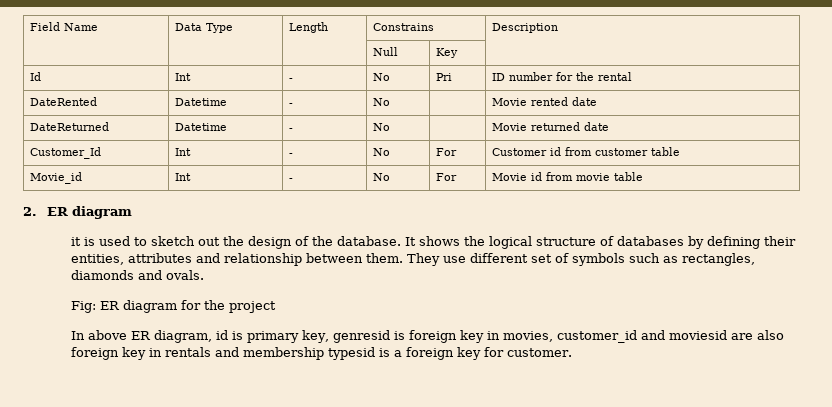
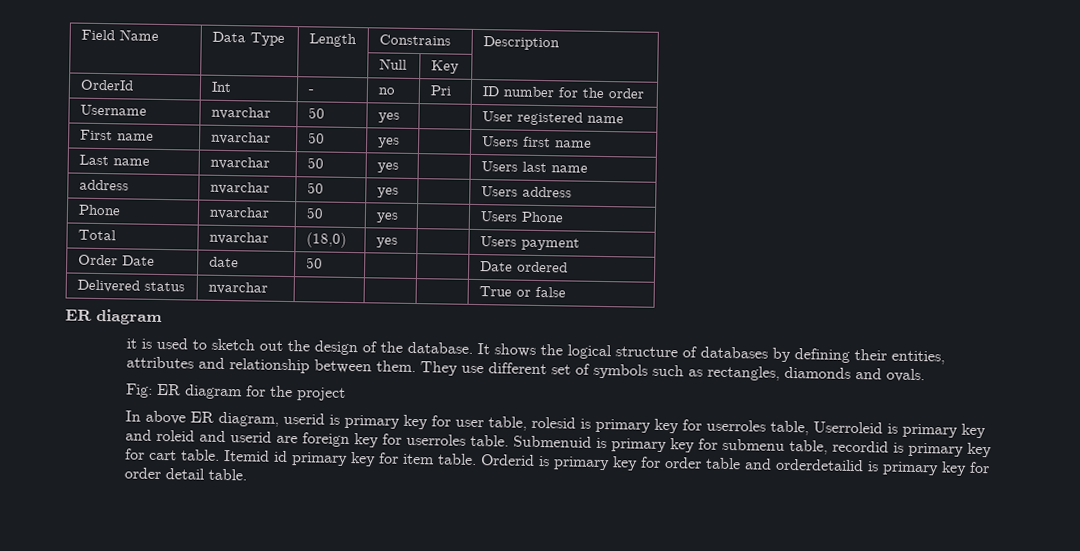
- Id | Int | - | No | Pri | ID number for the rental
- DateRented | Datetime | - | No | | Movie rented date
- DateReturned | Datetime | - | No | | Movie returned date
- Customer_Id | Int | - | No | For | Customer id from customer table
- Movie_id | Int | - | No | For | Movie id from movie table
- 2. ER diagram
+ OrderId | Int | - | no | Pri | ID number for the order
+ Username | nvarchar | 50 | yes | | User registered name
+ First name | nvarchar | 50 | yes | | Users first name
+ Last name | nvarchar | 50 | yes | | Users last name
+ address | nvarchar | 50 | yes | | Users address
+ Phone | nvarchar | 50 | yes | | Users Phone
+ Total | nvarchar | (18,0) | yes | | Users payment
+ Order Date | date | 50 | | | Date ordered
+ Delivered status | nvarchar | | | | True or false
+ ER diagram
- In above ER diagram, id is primary key, genresid is foreign key in movies, customer_id and moviesid are also foreign key in rentals and membership typesid is a foreign key for customer.
+ In above ER diagram, userid is primary key for user table, rolesid is primary key for userroles table, Userroleid is primary key and roleid and userid are foreign key for userroles table. Submenuid is primary key for submenu table, recordid is primary key for cart table. Itemid id primary key for item table. Orderid is primary key for order table and orderdetailid is primary key for order detail table.

